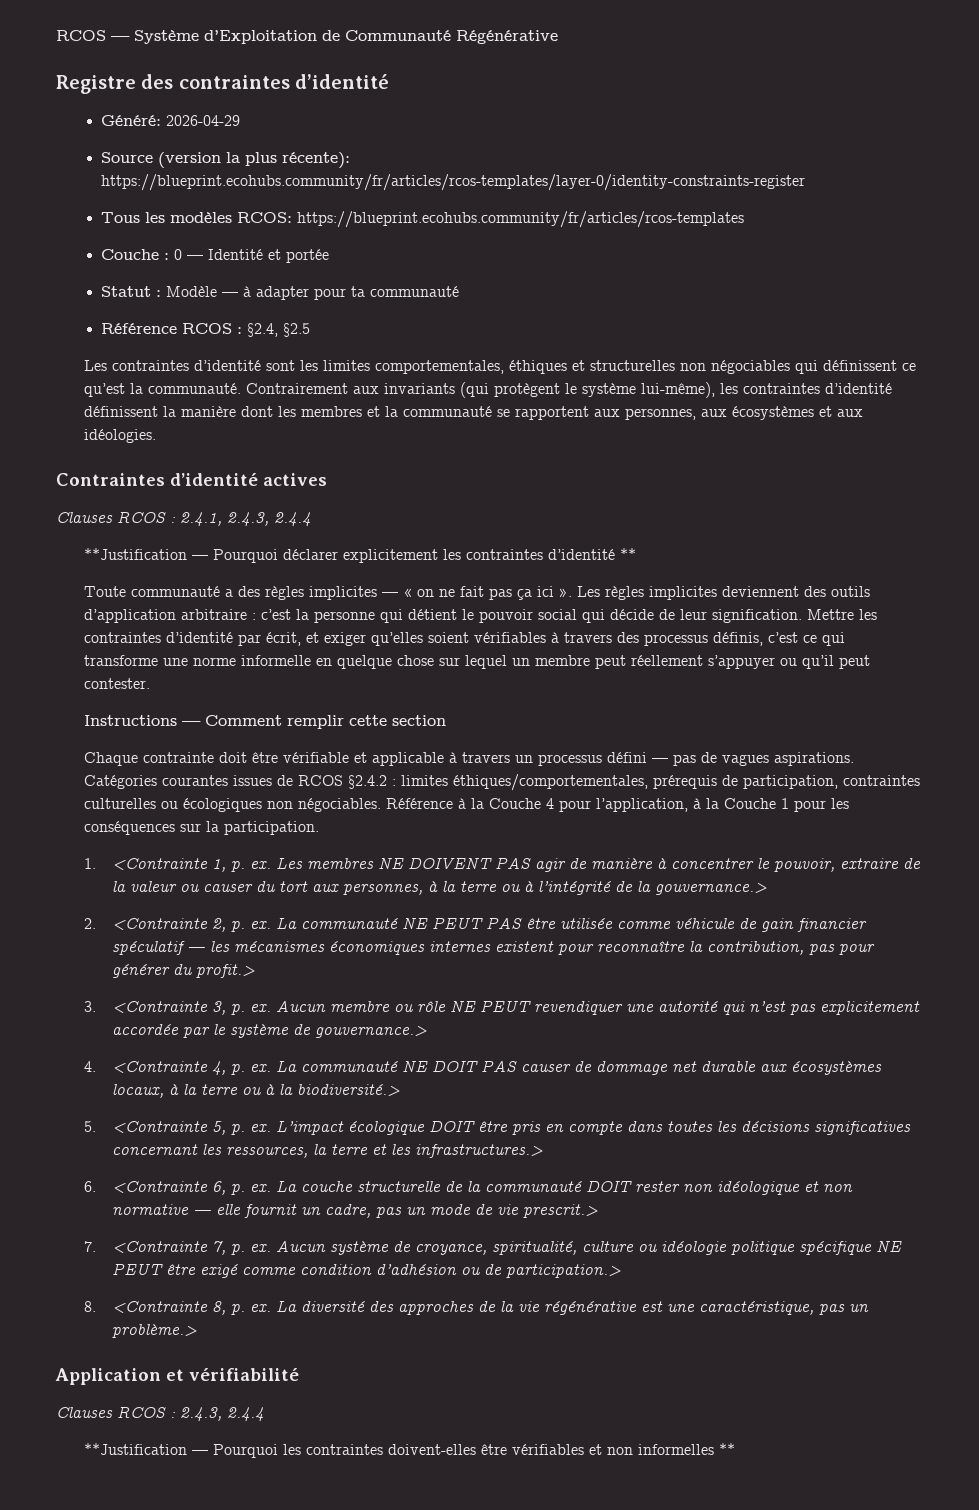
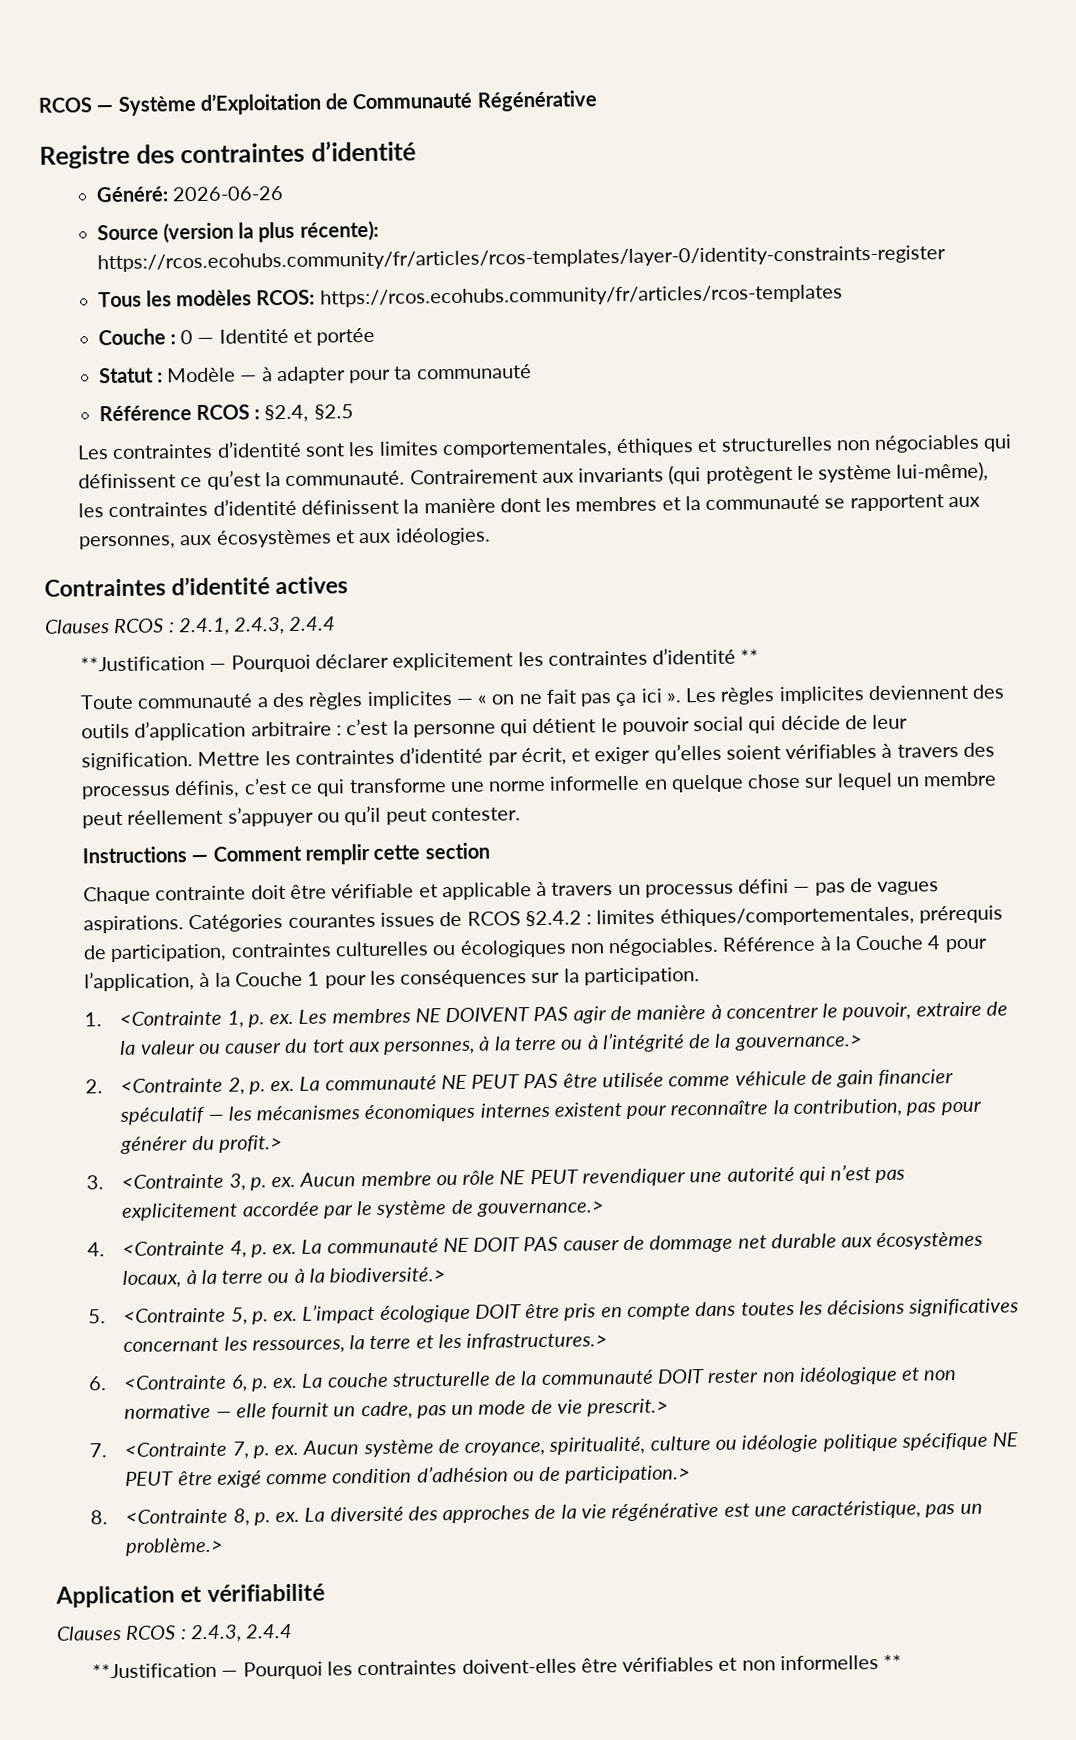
- Généré: 2026-04-29
+ Généré: 2026-06-26
- Source (version la plus récente): https://blueprint.ecohubs.community/fr/articles/rcos-templates/layer-0/identity-constraints-register
+ Source (version la plus récente): https://rcos.ecohubs.community/fr/articles/rcos-templates/layer-0/identity-constraints-register
- Tous les modèles RCOS: https://blueprint.ecohubs.community/fr/articles/rcos-templates
+ Tous les modèles RCOS: https://rcos.ecohubs.community/fr/articles/rcos-templates

